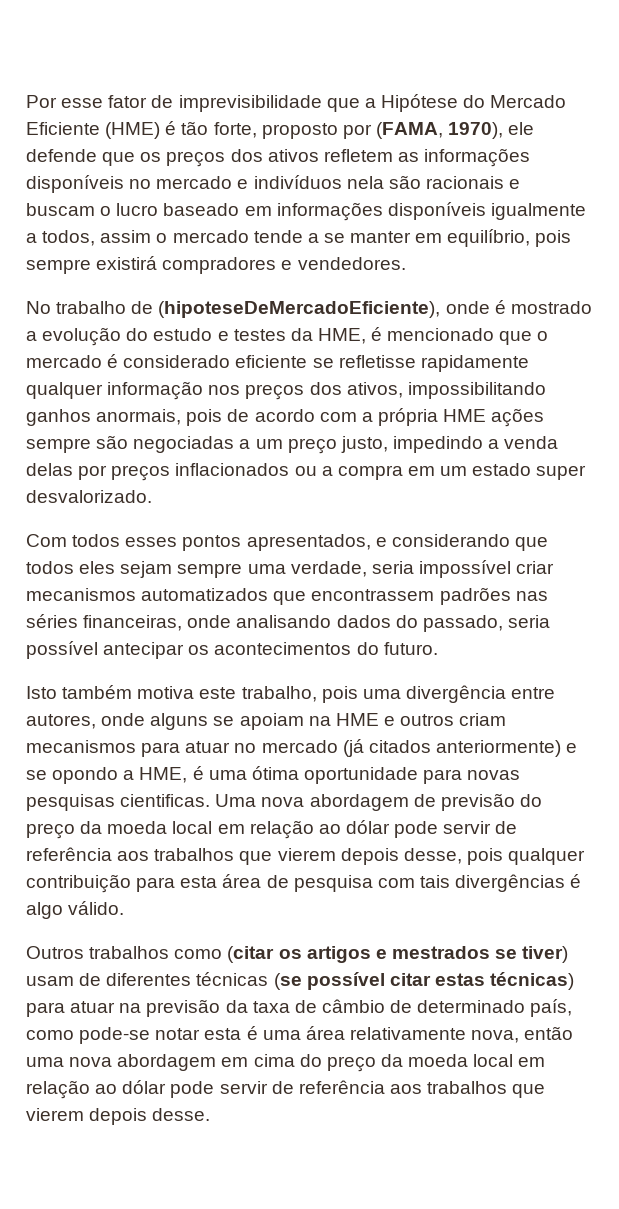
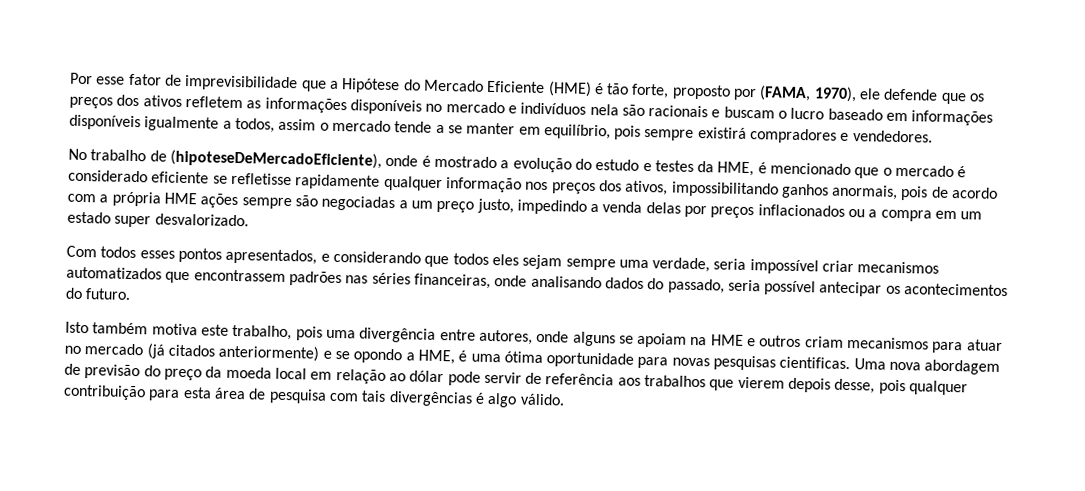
- Outros trabalhos como (citar os artigos e mestrados se tiver) usam de diferentes técnicas (se possível citar estas técnicas) para atuar na previsão da taxa de câmbio de determinado país, como pode-se notar esta é uma área relativamente nova, então uma nova abordagem em cima do preço da moeda local em relação ao dólar pode servir de referência aos trabalhos que vierem depois desse.

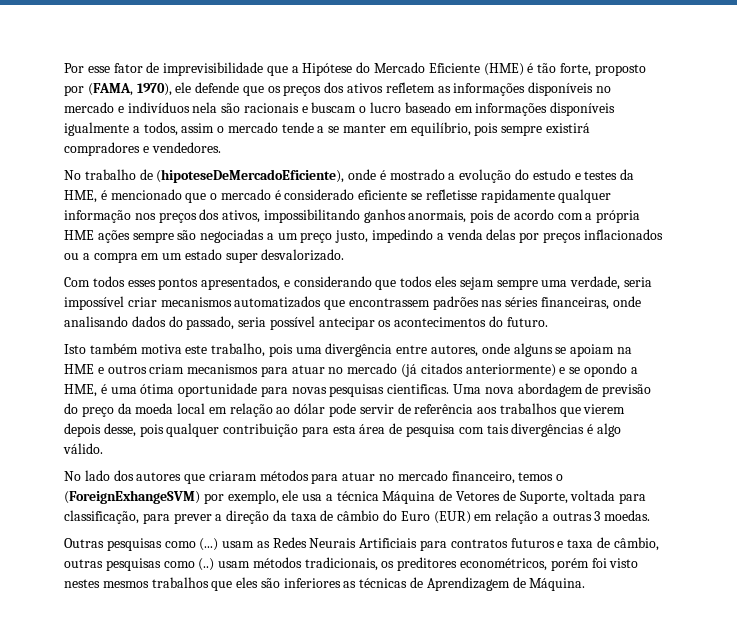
+ No lado dos autores que criaram métodos para atuar no mercado financeiro, temos o (ForeignExhangeSVM) por exemplo, ele usa a técnica Máquina de Vetores de Suporte, voltada para classificação, para prever a direção da taxa de câmbio do Euro (EUR) em relação a outras 3 moedas.
+ Outras pesquisas como (...) usam as Redes Neurais Artificiais para contratos futuros e taxa de câmbio, outras pesquisas como (..) usam métodos tradicionais, os preditores econométricos, porém foi visto nestes mesmos trabalhos que eles são inferiores as técnicas de Aprendizagem de Máquina.

